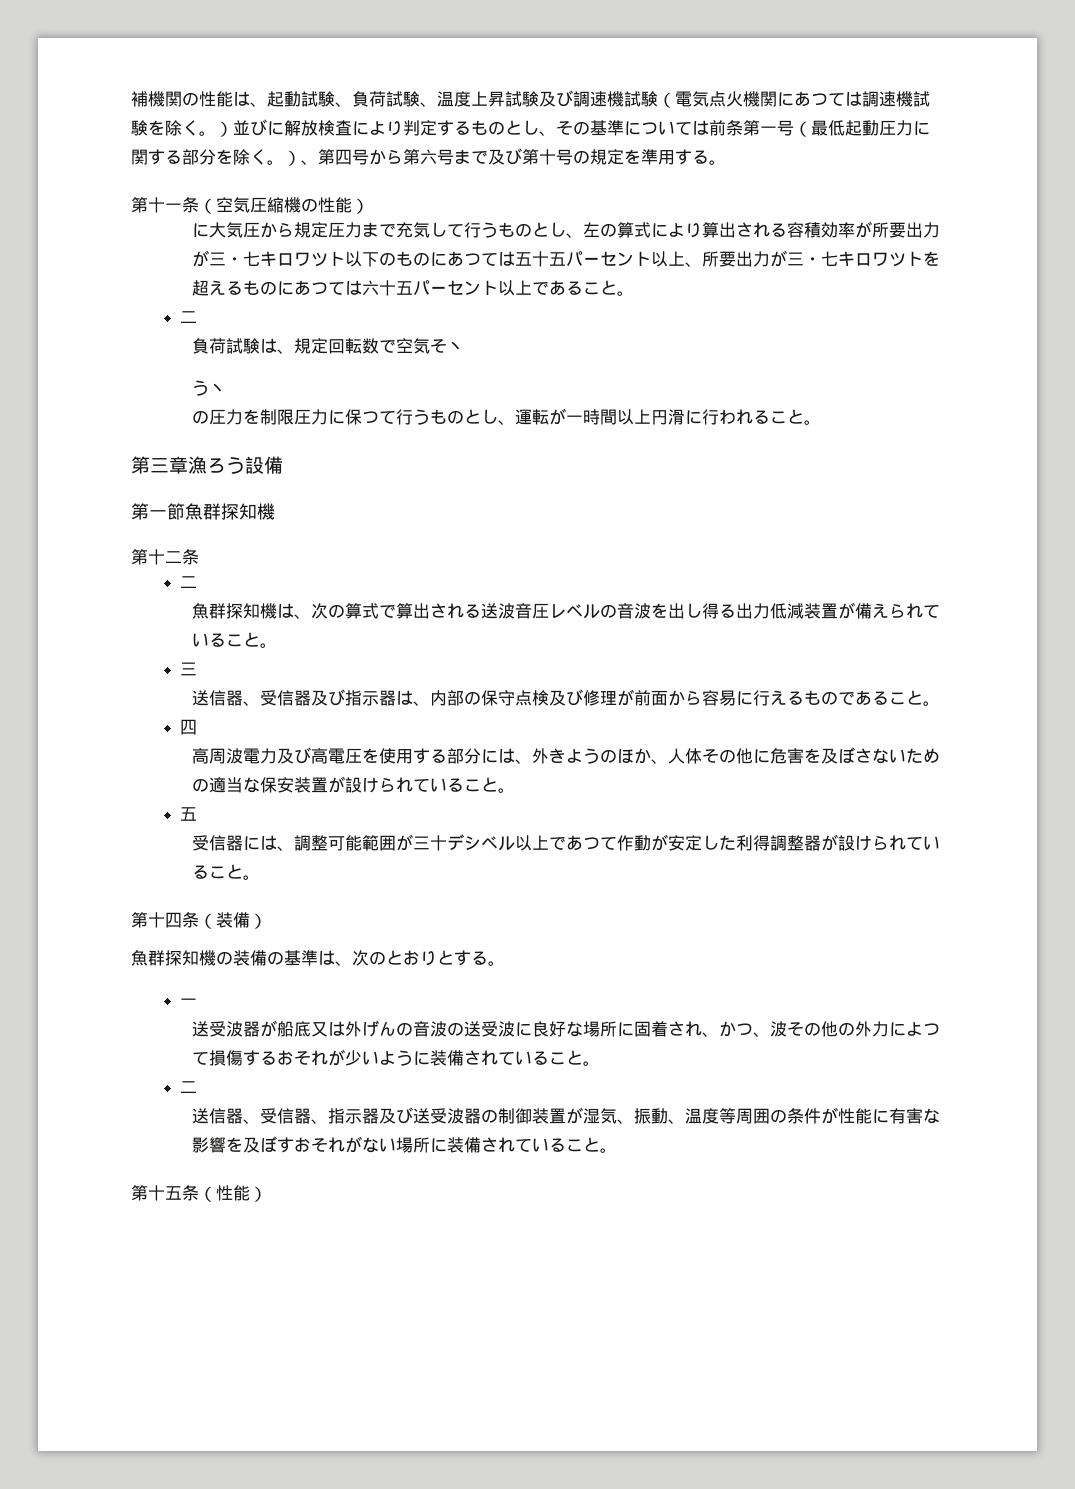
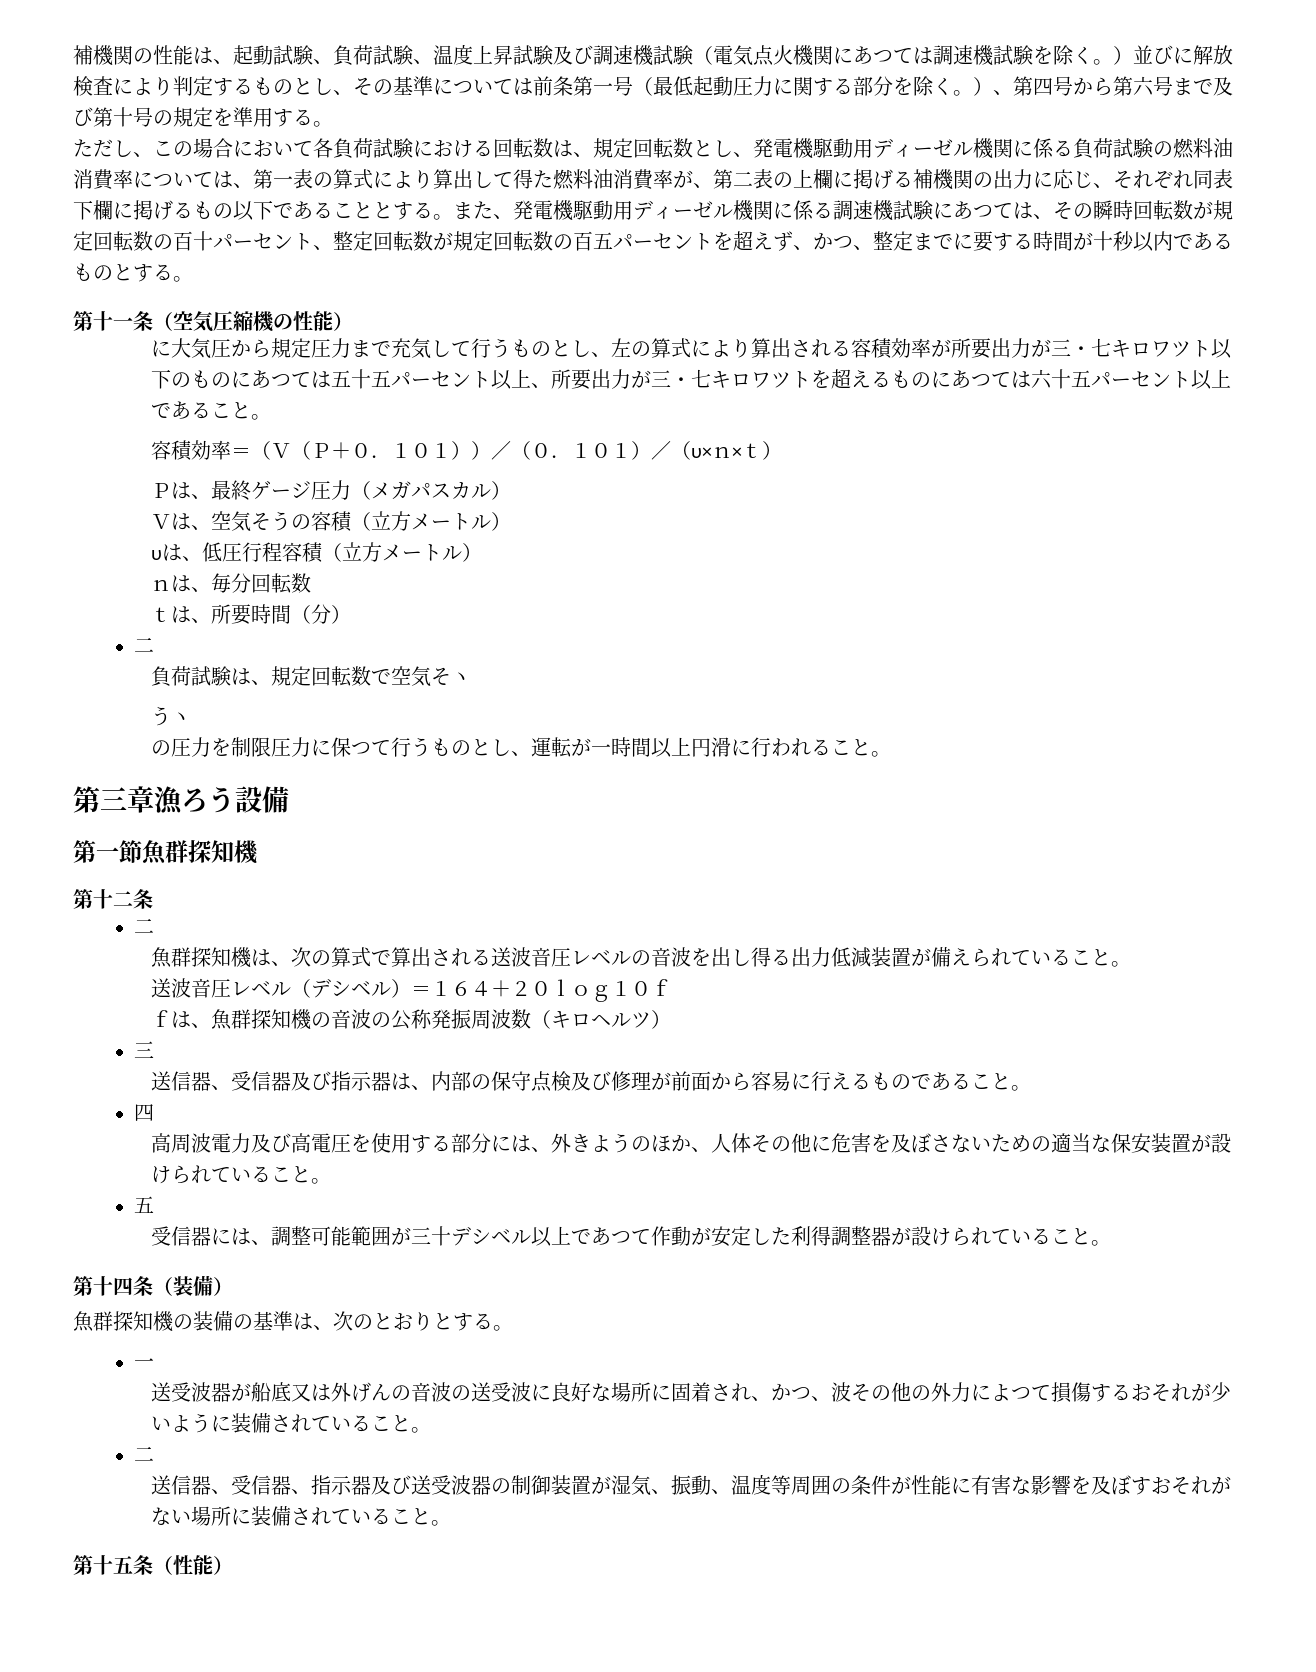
+ ただし、この場合において各負荷試験における回転数は、規定回転数とし、発電機駆動用ディーゼル機関に係る負荷試験の燃料油消費率については、第一表の算式により算出して得た燃料油消費率が、第二表の上欄に掲げる補機関の出力に応じ、それぞれ同表下欄に掲げるもの以下であることとする。また、発電機駆動用ディーゼル機関に係る調速機試験にあつては、その瞬時回転数が規定回転数の百十パーセント、整定回転数が規定回転数の百五パーセントを超えず、かつ、整定までに要する時間が十秒以内であるものとする。
+ 容積効率＝（Ｖ（Ｐ＋０．１０１））／（０．１０１）／（υ×ｎ×ｔ）
+ Ｐは、最終ゲージ圧力（メガパスカル）
+ Ｖは、空気そうの容積（立方メートル）
+ υは、低圧行程容積（立方メートル）
+ ｎは、毎分回転数
+ ｔは、所要時間（分）
+ 送波音圧レベル（デシベル）＝１６４＋２０ｌｏｇ１０ｆ
+ ｆは、魚群探知機の音波の公称発振周波数（キロヘルツ）

